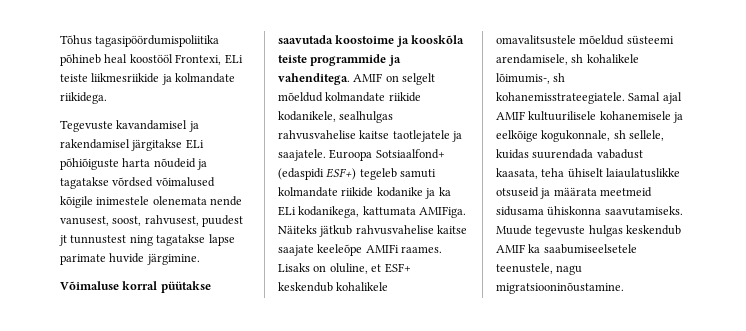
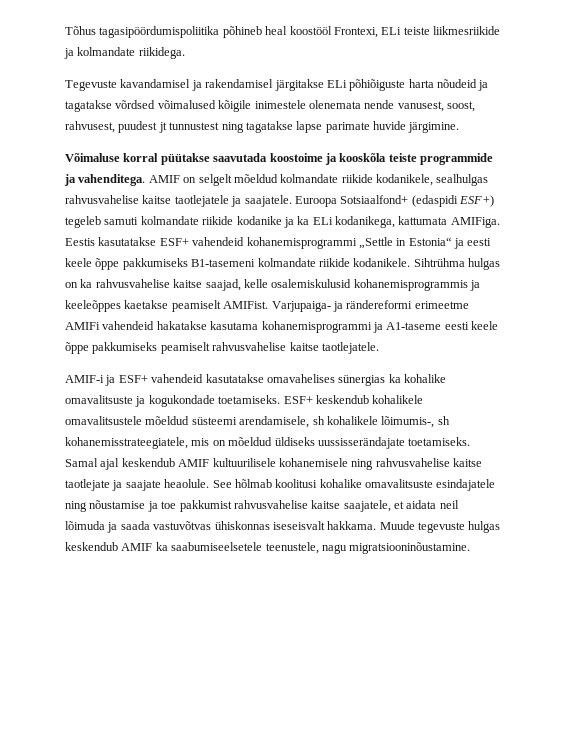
- Näiteks jätkub rahvusvahelise kaitse saajate keeleõpe AMIFi raames. Lisaks on oluline, et ESF+ keskendub kohalikele omavalitsustele mõeldud süsteemi arendamisele, sh kohalikele lõimumis-, sh kohanemisstrateegiatele.
+ Eestis kasutatakse ESF+ vahendeid kohanemisprogrammi „Settle in Estonia“ ja eesti keele õppe pakkumiseks B1-tasemeni kolmandate riikide kodanikele. Sihtrühma hulgas on ka rahvusvahelise kaitse saajad, kelle osalemiskulusid kohanemisprogrammis ja keeleõppes kaetakse peamiselt AMIFist. Varjupaiga- ja rändereformi erimeetme AMIFi vahendeid hakatakse kasutama kohanemisprogrammi ja A1-taseme eesti keele õppe pakkumiseks peamiselt rahvusvahelise kaitse taotlejatele.
+ AMIF-i ja ESF+ vahendeid kasutatakse omavahelises sünergias ka kohalike omavalitsuste ja kogukondade toetamiseks. ESF+ keskendub kohalikele omavalitsustele mõeldud süsteemi arendamisele, sh kohalikele lõimumis-, sh kohanemisstrateegiatele, mis on mõeldud üldiseks uussisserändajate toetamiseks.
- Samal ajal AMIF kultuurilisele kohanemisele ja eelkõige kogukonnale, sh sellele, kuidas suurendada vabadust kaasata, teha ühiselt laiaulatuslikke otsuseid ja määrata meetmeid sidusama ühiskonna saavutamiseks.
+ Samal ajal keskendub AMIF kultuurilisele kohanemisele ning rahvusvahelise kaitse taotlejate ja saajate heaolule. See hõlmab koolitusi kohalike omavalitsuste esindajatele ning nõustamise ja toe pakkumist rahvusvahelise kaitse saajatele, et aidata neil lõimuda ja saada vastuvõtvas ühiskonnas iseseisvalt hakkama.

